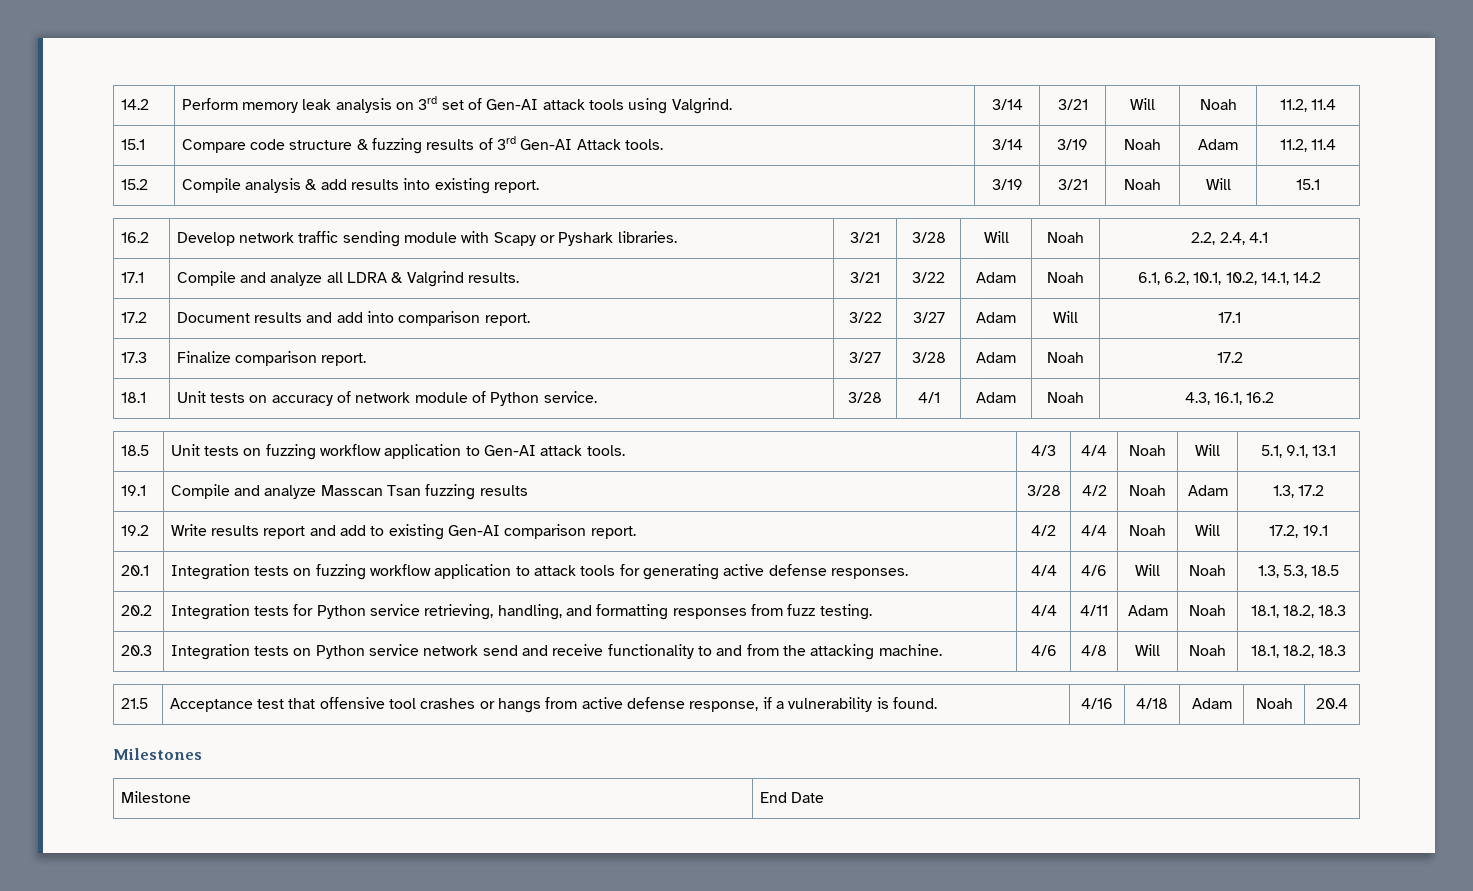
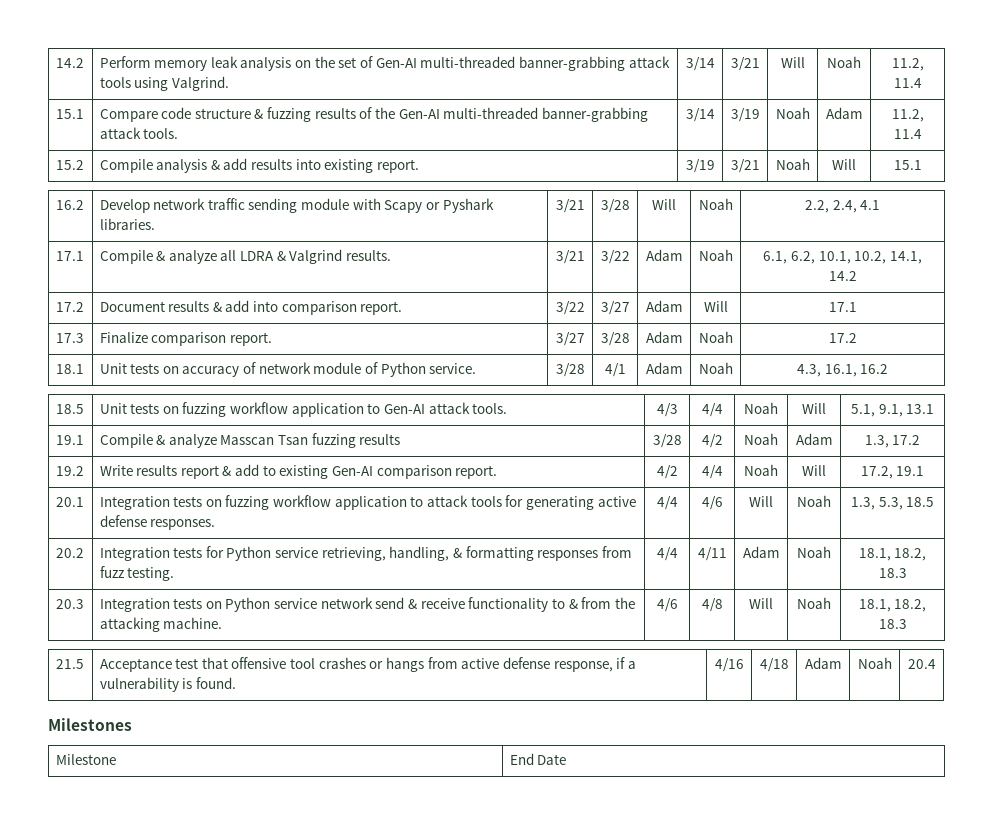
- 14.2 | Perform memory leak analysis on 3rd set of Gen-AI attack tools using Valgrind. | 3/14 | 3/21 | Will | Noah | 11.2, 11.4
+ 14.2 | Perform memory leak analysis on the set of Gen-AI multi-threaded banner-grabbing attack tools using Valgrind. | 3/14 | 3/21 | Will | Noah | 11.2, 11.4
- 15.1 | Compare code structure & fuzzing results of 3rd Gen-AI Attack tools. | 3/14 | 3/19 | Noah | Adam | 11.2, 11.4
+ 15.1 | Compare code structure & fuzzing results of the Gen-AI multi-threaded banner-grabbing attack tools. | 3/14 | 3/19 | Noah | Adam | 11.2, 11.4
- 17.1 | Compile and analyze all LDRA & Valgrind results. | 3/21 | 3/22 | Adam | Noah | 6.1, 6.2, 10.1, 10.2, 14.1, 14.2
+ 17.1 | Compile & analyze all LDRA & Valgrind results. | 3/21 | 3/22 | Adam | Noah | 6.1, 6.2, 10.1, 10.2, 14.1, 14.2
- 17.2 | Document results and add into comparison report. | 3/22 | 3/27 | Adam | Will | 17.1
+ 17.2 | Document results & add into comparison report. | 3/22 | 3/27 | Adam | Will | 17.1
- 19.1 | Compile and analyze Masscan Tsan fuzzing results | 3/28 | 4/2 | Noah | Adam | 1.3, 17.2
+ 19.1 | Compile & analyze Masscan Tsan fuzzing results | 3/28 | 4/2 | Noah | Adam | 1.3, 17.2
- 19.2 | Write results report and add to existing Gen-AI comparison report. | 4/2 | 4/4 | Noah | Will | 17.2, 19.1
+ 19.2 | Write results report & add to existing Gen-AI comparison report. | 4/2 | 4/4 | Noah | Will | 17.2, 19.1
- 20.2 | Integration tests for Python service retrieving, handling, and formatting responses from fuzz testing. | 4/4 | 4/11 | Adam | Noah | 18.1, 18.2, 18.3
+ 20.2 | Integration tests for Python service retrieving, handling, & formatting responses from fuzz testing. | 4/4 | 4/11 | Adam | Noah | 18.1, 18.2, 18.3
- 20.3 | Integration tests on Python service network send and receive functionality to and from the attacking machine. | 4/6 | 4/8 | Will | Noah | 18.1, 18.2, 18.3
+ 20.3 | Integration tests on Python service network send & receive functionality to & from the attacking machine. | 4/6 | 4/8 | Will | Noah | 18.1, 18.2, 18.3

